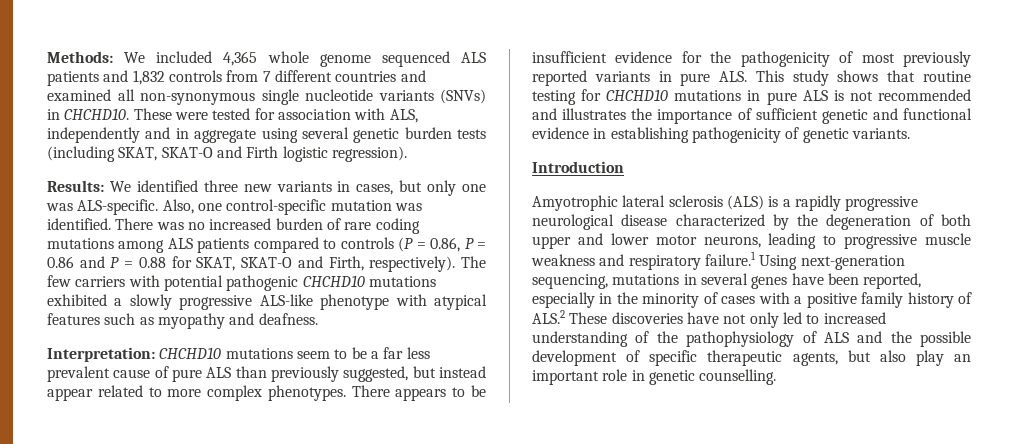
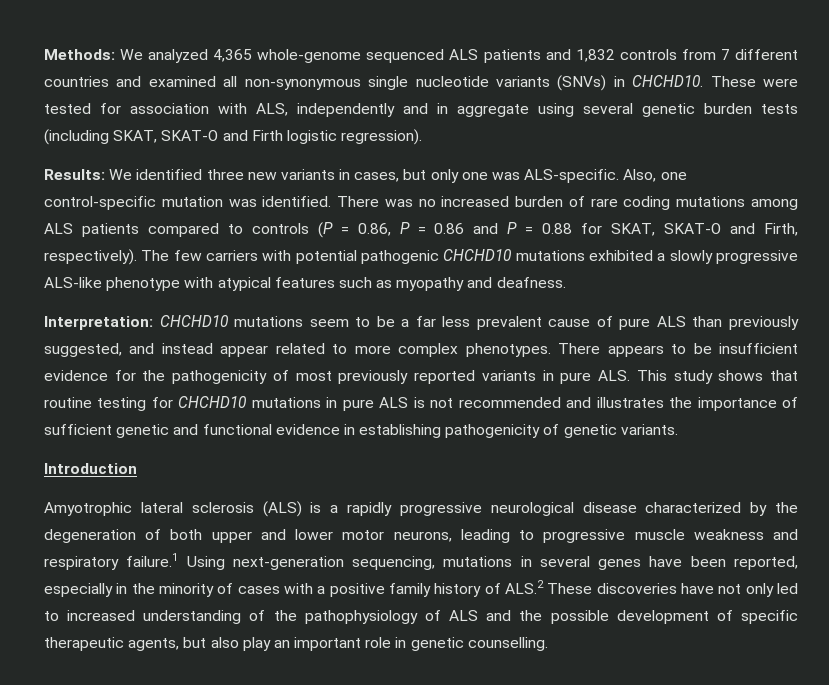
- Methods: We included 4,365 whole genome sequenced ALS patients and 1,832 controls from 7 different countries and examined all non-synonymous single nucleotide variants (SNVs) in CHCHD10.
+ Methods: We analyzed 4,365 whole-genome sequenced ALS patients and 1,832 controls from 7 different countries and examined all non-synonymous single nucleotide variants (SNVs) in CHCHD10.
- Interpretation: CHCHD10 mutations seem to be a far less prevalent cause of pure ALS than previously suggested, but instead appear related to more complex phenotypes.
+ Interpretation: CHCHD10 mutations seem to be a far less prevalent cause of pure ALS than previously suggested, and instead appear related to more complex phenotypes.

